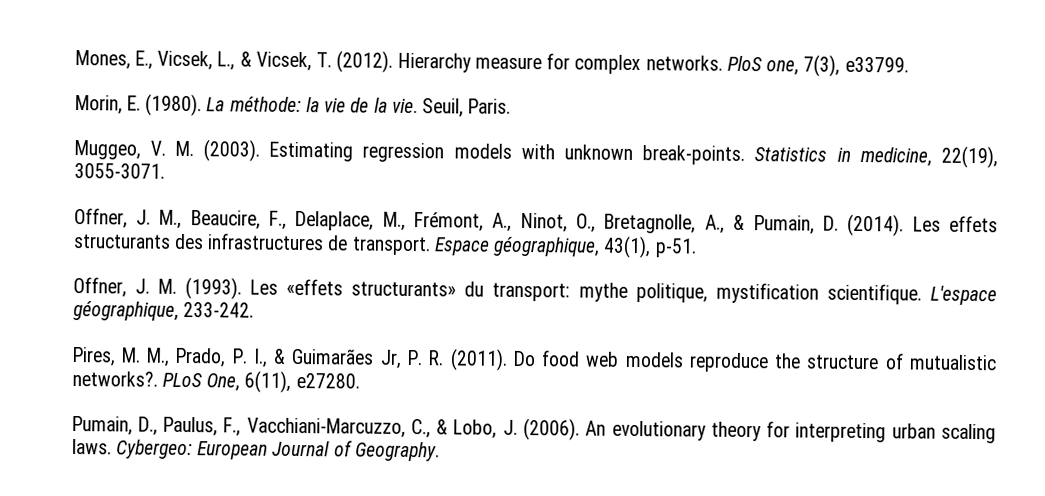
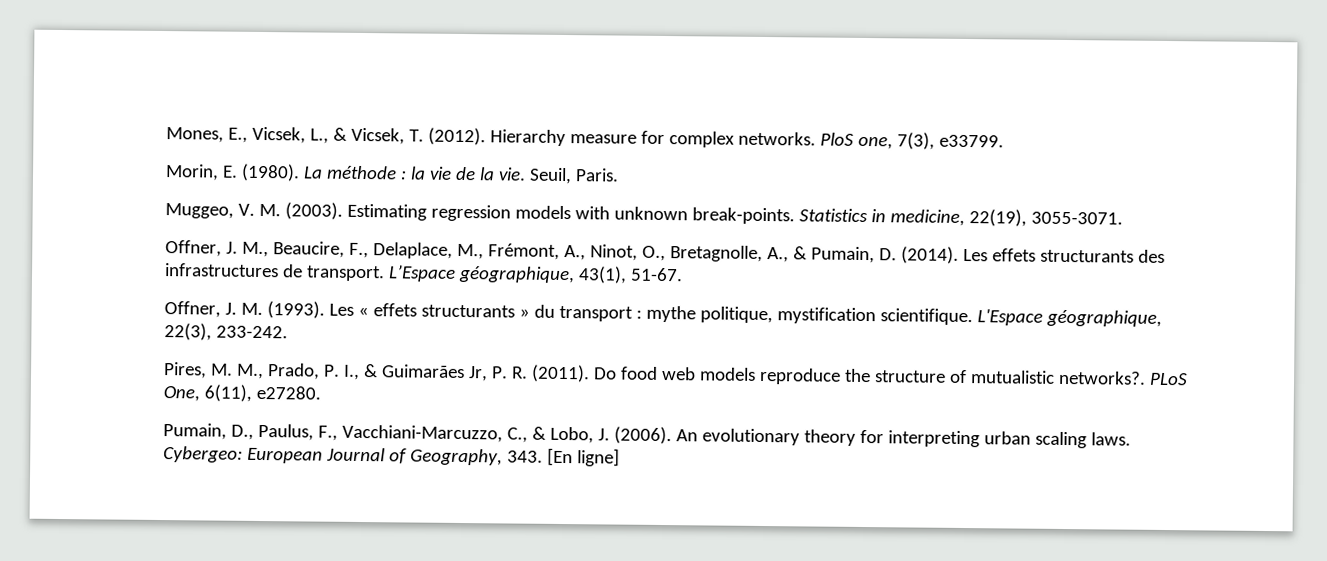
- La méthode: la vie de la vie.
+ La méthode : la vie de la vie.
- Espace géographique, 43(1), p-51.
+ L’Espace géographique, 43(1), 51-67.
- Les «effets structurants» du transport: mythe politique, mystification scientifique.
+ Les « effets structurants » du transport : mythe politique, mystification scientifique.
- L'espace géographique, 233-242.
+ L'Espace géographique, 22(3), 233-242.
- Cybergeo: European Journal of Geography.
+ Cybergeo: European Journal of Geography, 343. [En ligne]

